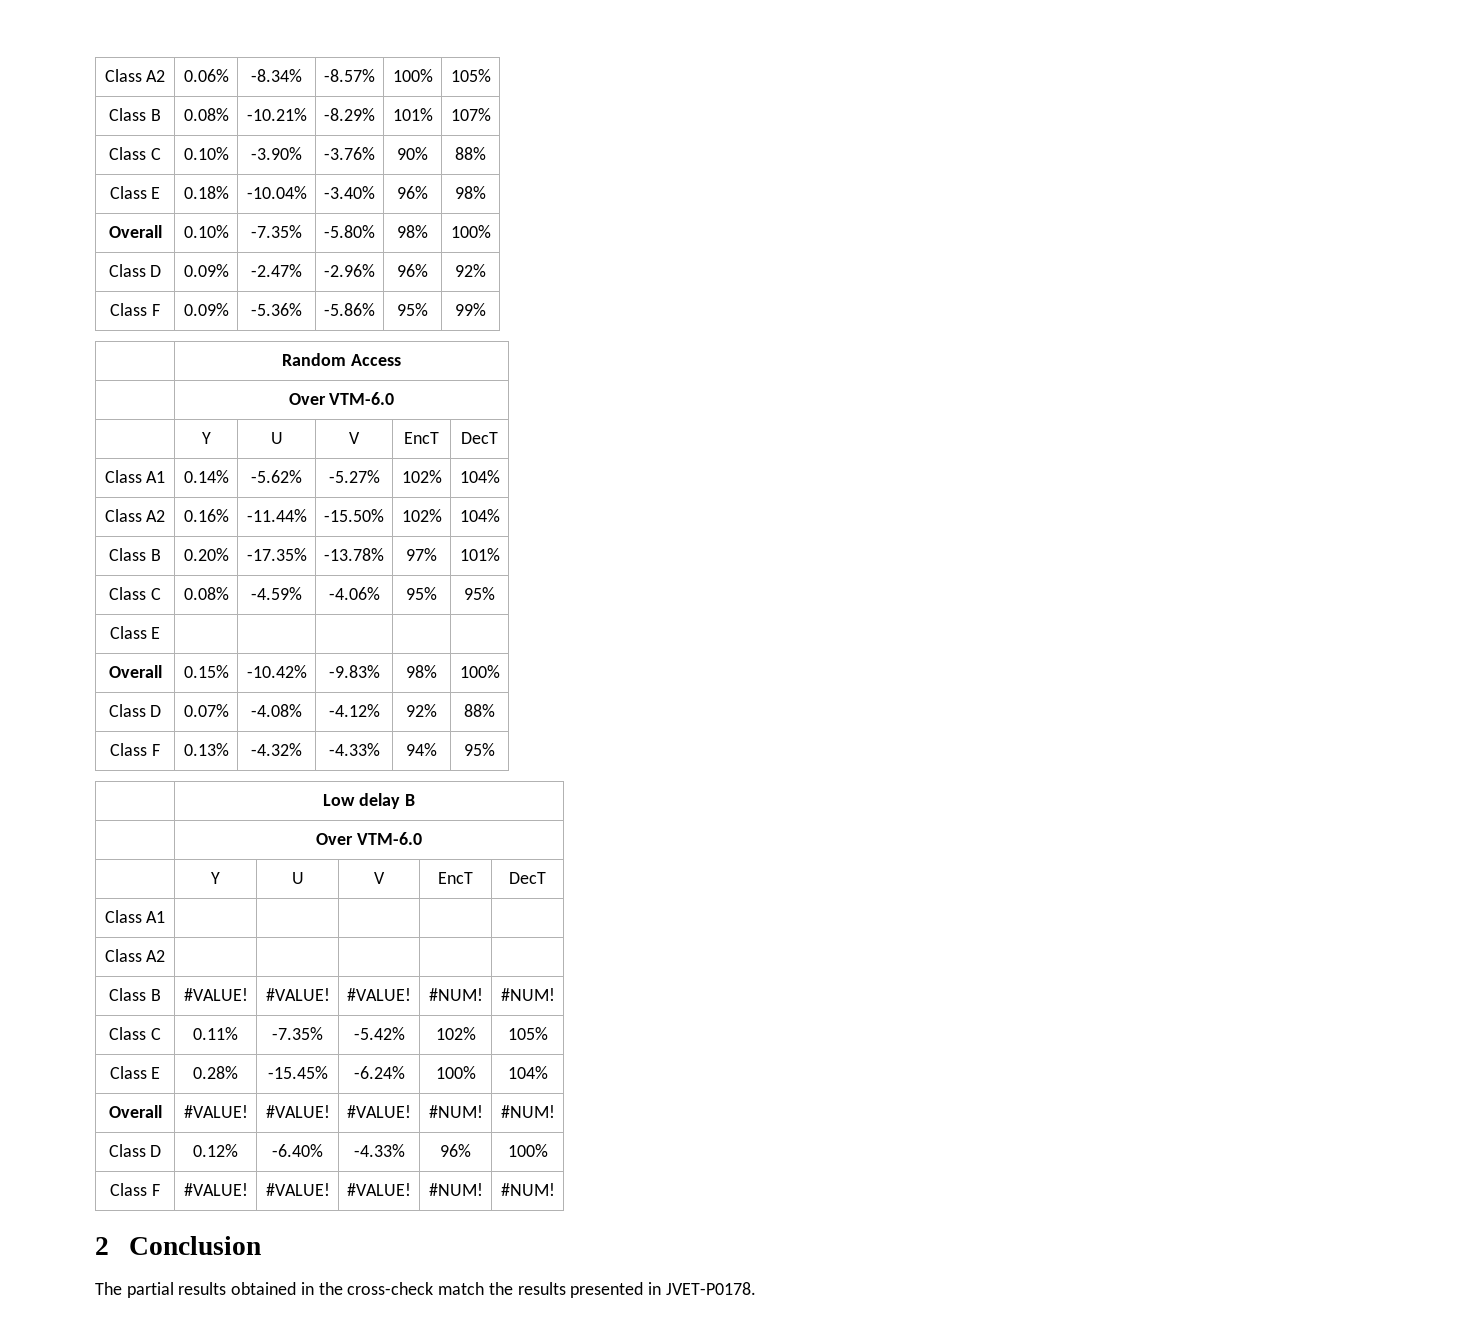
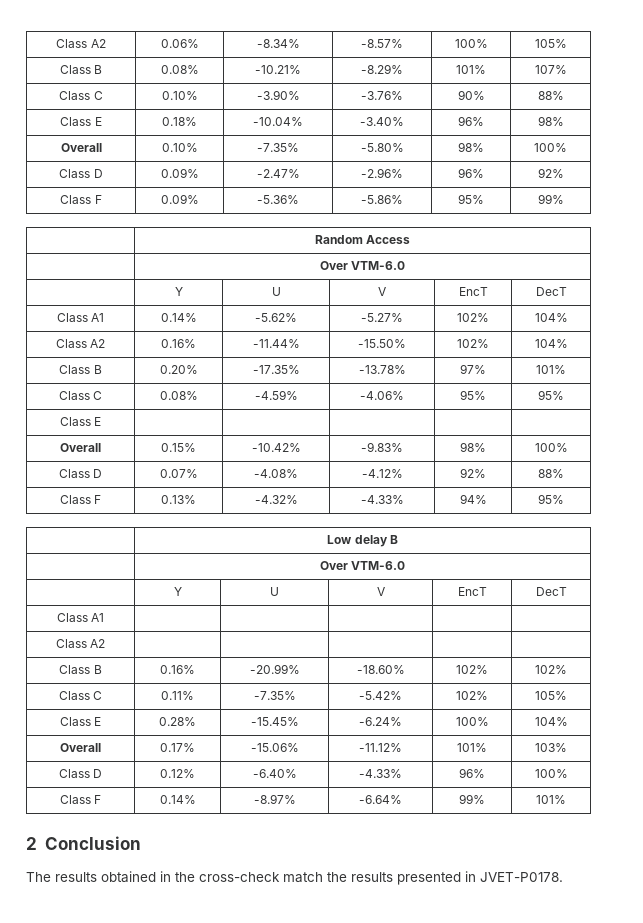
- Class B | #VALUE! | #VALUE! | #VALUE! | #NUM! | #NUM!
+ Class B | 0.16% | -20.99% | -18.60% | 102% | 102%
- Overall | #VALUE! | #VALUE! | #VALUE! | #NUM! | #NUM!
+ Overall | 0.17% | -15.06% | -11.12% | 101% | 103%
- Class F | #VALUE! | #VALUE! | #VALUE! | #NUM! | #NUM!
+ Class F | 0.14% | -8.97% | -6.64% | 99% | 101%
- The partial results obtained in the cross-check match the results presented in JVET-P0178.
+ The results obtained in the cross-check match the results presented in JVET-P0178.

